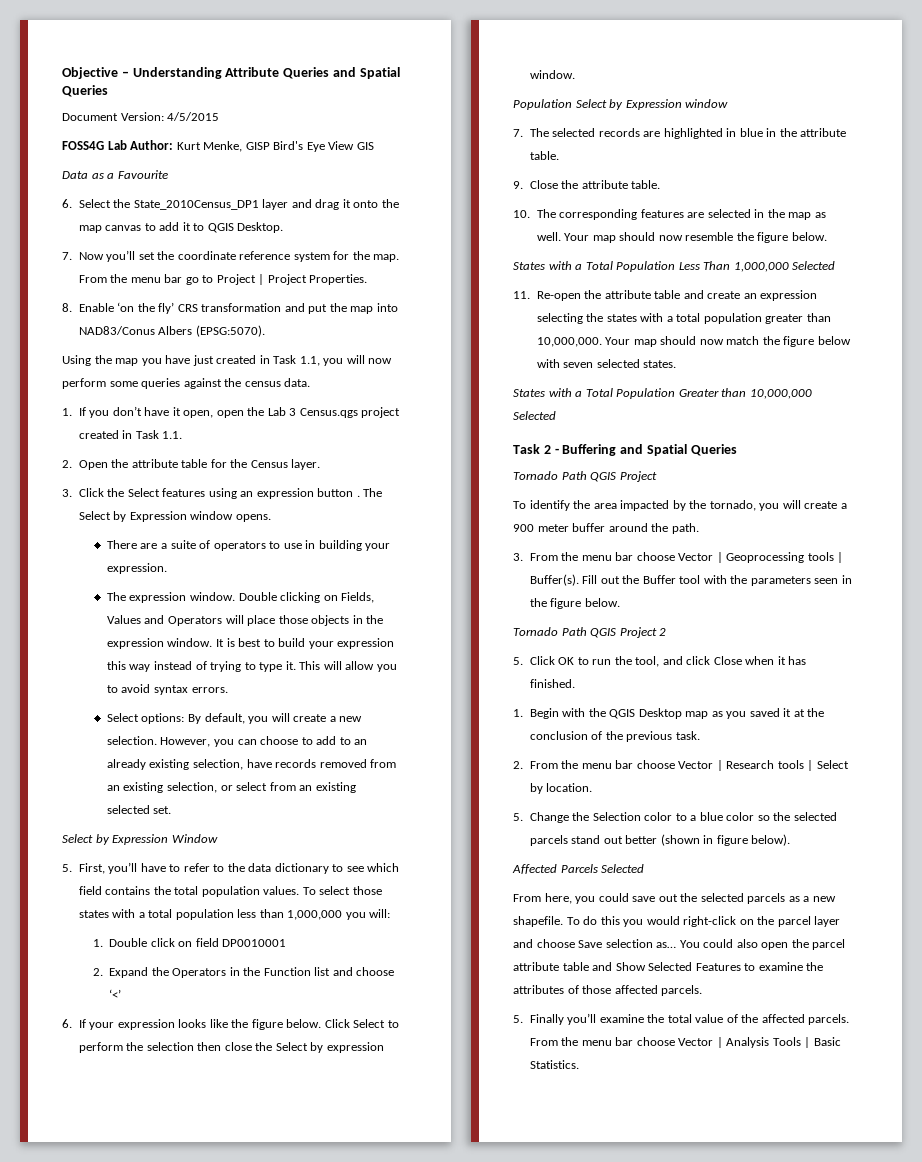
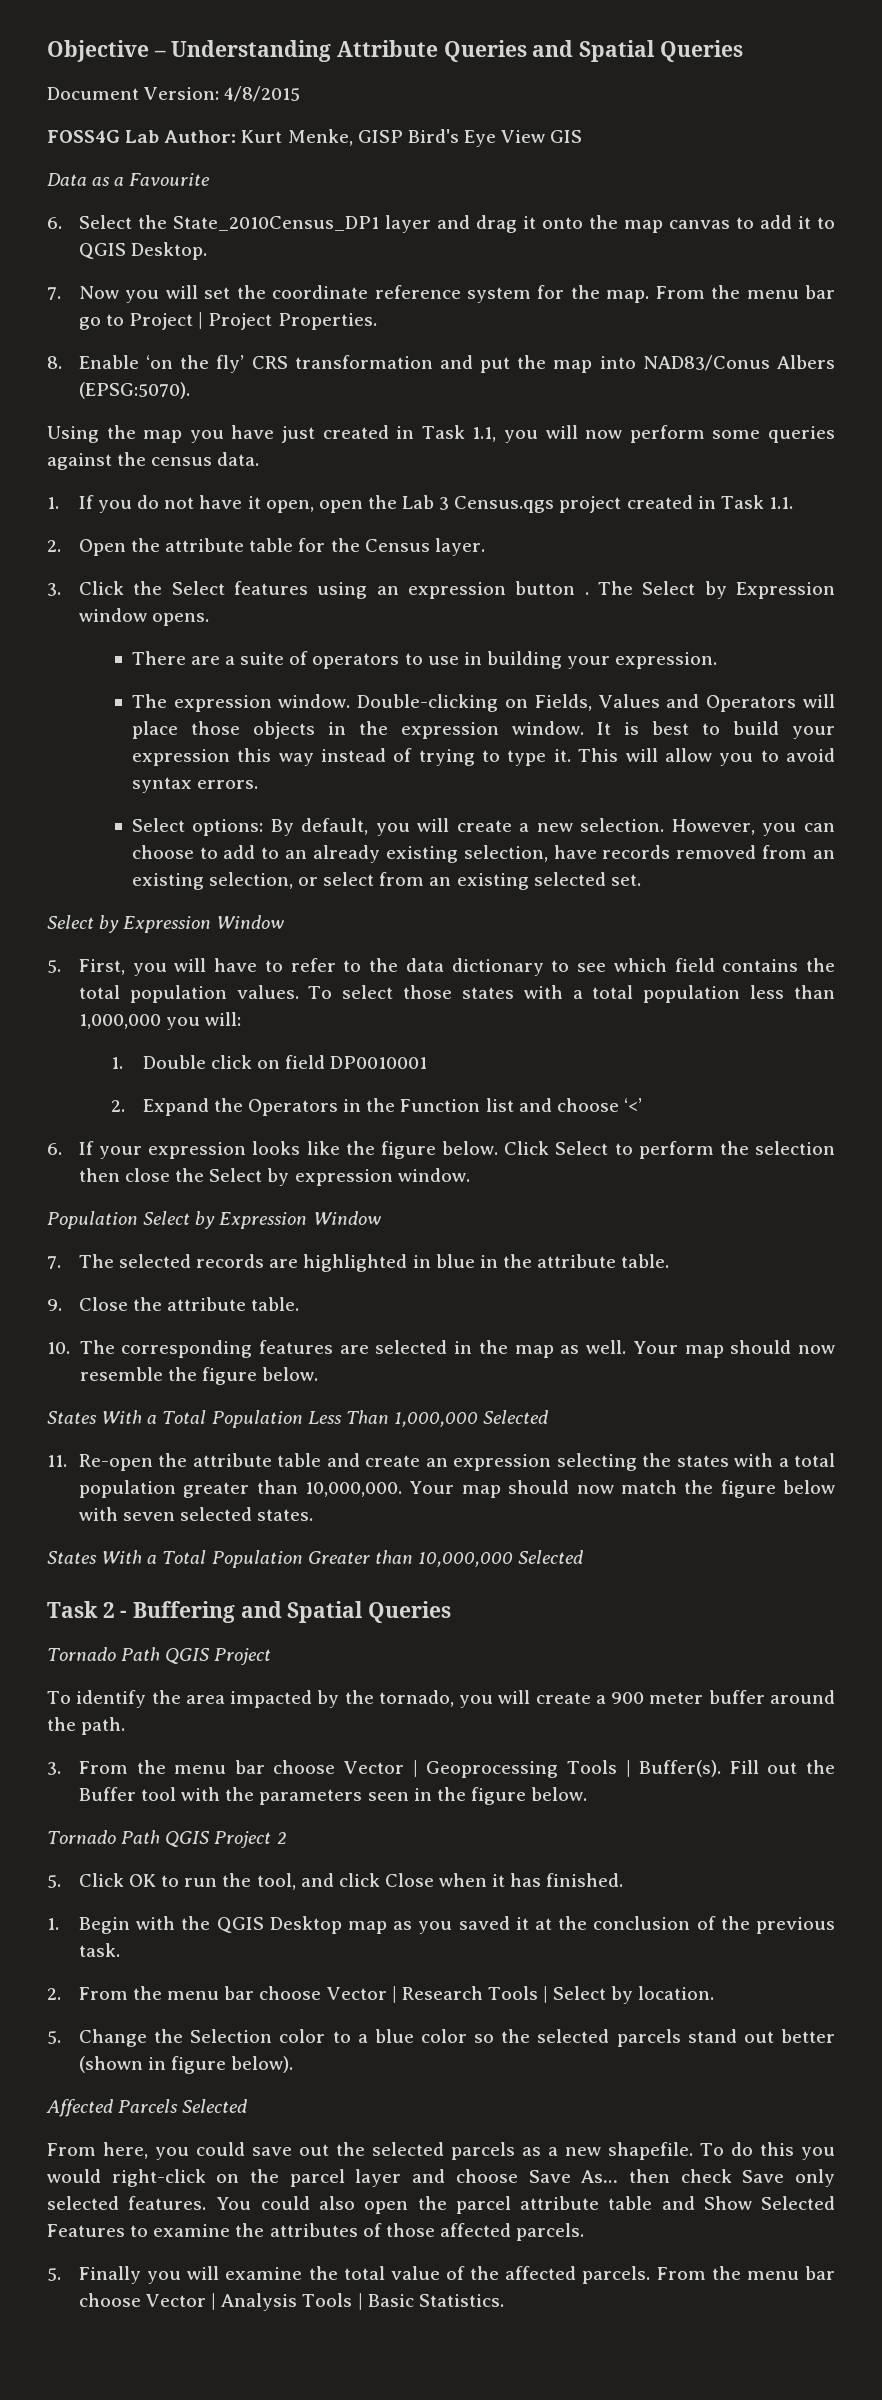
- Document Version: 4/5/2015
+ Document Version: 4/8/2015
- 7. Now you’ll set the coordinate reference system for the map.
+ 7. Now you will set the coordinate reference system for the map.
- 1. If you don’t have it open, open the Lab 3 Census.qgs project created in Task 1.1.
+ 1. If you do not have it open, open the Lab 3 Census.qgs project created in Task 1.1.
- Double clicking on Fields, Values and Operators will place those objects in the expression window.
+ Double-clicking on Fields, Values and Operators will place those objects in the expression window.
- 5. First, you’ll have to refer to the data dictionary to see which field contains the total population values.
+ 5. First, you will have to refer to the data dictionary to see which field contains the total population values.
- Population Select by Expression window
+ Population Select by Expression Window
- States with a Total Population Less Than 1,000,000 Selected
+ States With a Total Population Less Than 1,000,000 Selected
- States with a Total Population Greater than 10,000,000 Selected
+ States With a Total Population Greater than 10,000,000 Selected
- 3. From the menu bar choose Vector | Geoprocessing tools | Buffer(s).
+ 3. From the menu bar choose Vector | Geoprocessing Tools | Buffer(s).
- 2. From the menu bar choose Vector | Research tools | Select by location.
+ 2. From the menu bar choose Vector | Research Tools | Select by location.
- To do this you would right-click on the parcel layer and choose Save selection as…
+ To do this you would right-click on the parcel layer and choose Save As… then check Save only selected features.
- 5. Finally you’ll examine the total value of the affected parcels.
+ 5. Finally you will examine the total value of the affected parcels.

